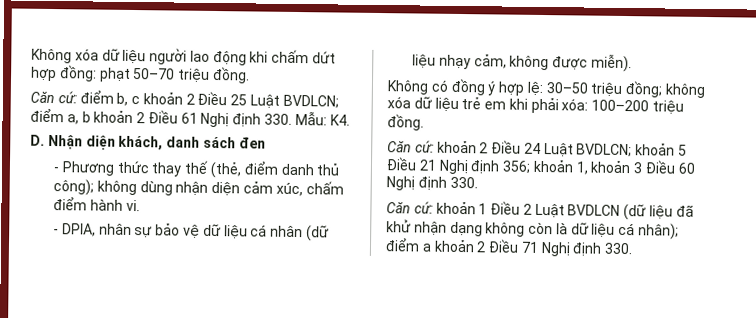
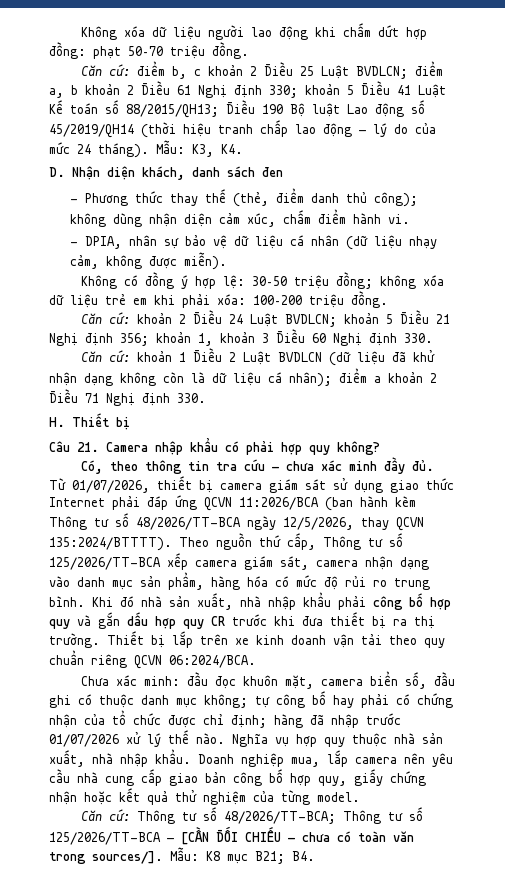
- Căn cứ: điểm b, c khoản 2 Điều 25 Luật BVDLCN; điểm a, b khoản 2 Điều 61 Nghị định 330. Mẫu: K4.
+ Căn cứ: điểm b, c khoản 2 Điều 25 Luật BVDLCN; điểm a, b khoản 2 Điều 61 Nghị định 330; khoản 5 Điều 41 Luật Kế toán số 88/2015/QH13; Điều 190 Bộ luật Lao động số 45/2019/QH14 (thời hiệu tranh chấp lao động — lý do của mức 24 tháng). Mẫu: K3, K4.
+ H. Thiết bị
+ Câu 21. Camera nhập khẩu có phải hợp quy không?
+ Có, theo thông tin tra cứu — chưa xác minh đầy đủ. Từ 01/07/2026, thiết bị camera giám sát sử dụng giao thức Internet phải đáp ứng QCVN 11:2026/BCA (ban hành kèm Thông tư số 48/2026/TT-BCA ngày 12/5/2026, thay QCVN 135:2024/BTTTT). Theo nguồn thứ cấp, Thông tư số 125/2026/TT-BCA xếp camera giám sát, camera nhận dạng vào danh mục sản phẩm, hàng hóa có mức độ rủi ro trung bình. Khi đó nhà sản xuất, nhà nhập khẩu phải công bố hợp quy và gắn dấu hợp quy CR trước khi đưa thiết bị ra thị trường. Thiết bị lắp trên xe kinh doanh vận tải theo quy chuẩn riêng QCVN 06:2024/BCA.
+ Chưa xác minh: đầu đọc khuôn mặt, camera biển số, đầu ghi có thuộc danh mục không; tự công bố hay phải có chứng nhận của tổ chức được chỉ định; hàng đã nhập trước 01/07/2026 xử lý thế nào. Nghĩa vụ hợp quy thuộc nhà sản xuất, nhà nhập khẩu. Doanh nghiệp mua, lắp camera nên yêu cầu nhà cung cấp giao bản công bố hợp quy, giấy chứng nhận hoặc kết quả thử nghiệm của từng model.
+ Căn cứ: Thông tư số 48/2026/TT-BCA; Thông tư số 125/2026/TT-BCA — [CẦN ĐỐI CHIẾU — chưa có toàn văn trong sources/]. Mẫu: K8 mục B21; B4.

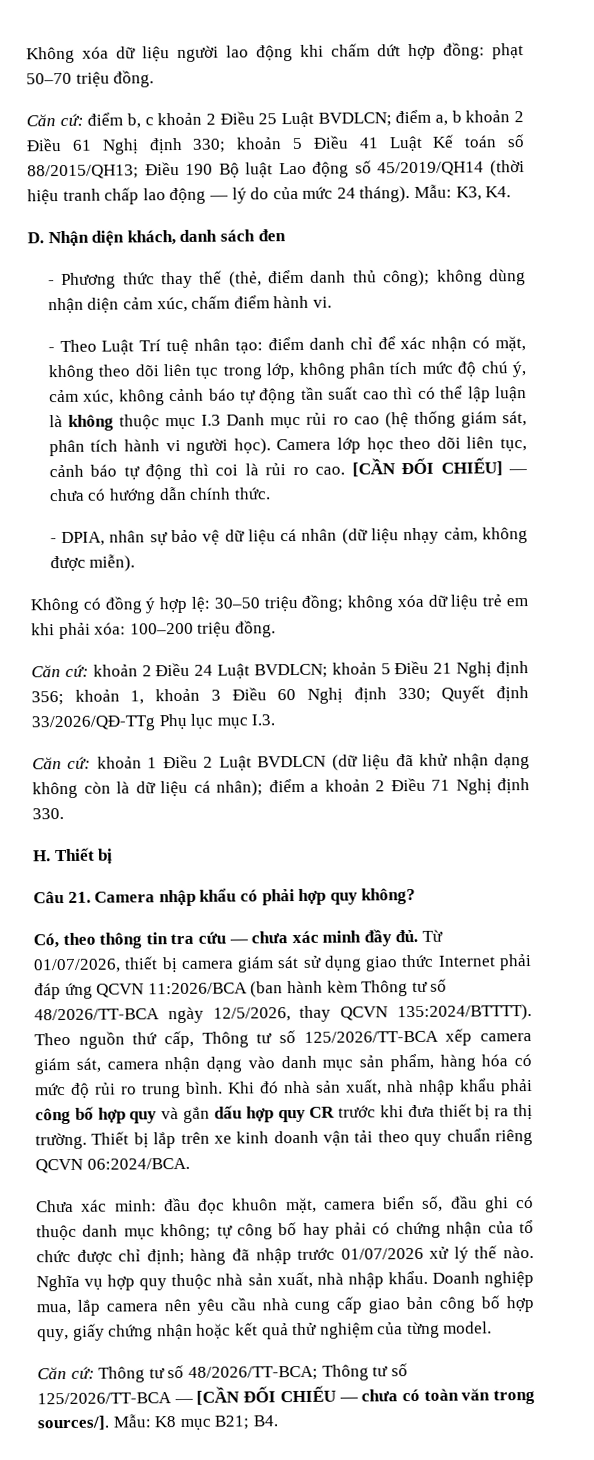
+ - Theo Luật Trí tuệ nhân tạo: điểm danh chỉ để xác nhận có mặt, không theo dõi liên tục trong lớp, không phân tích mức độ chú ý, cảm xúc, không cảnh báo tự động tần suất cao thì có thể lập luận là không thuộc mục I.3 Danh mục rủi ro cao (hệ thống giám sát, phân tích hành vi người học). Camera lớp học theo dõi liên tục, cảnh báo tự động thì coi là rủi ro cao. [CẦN ĐỐI CHIẾU] — chưa có hướng dẫn chính thức.
- Căn cứ: khoản 2 Điều 24 Luật BVDLCN; khoản 5 Điều 21 Nghị định 356; khoản 1, khoản 3 Điều 60 Nghị định 330.
+ Căn cứ: khoản 2 Điều 24 Luật BVDLCN; khoản 5 Điều 21 Nghị định 356; khoản 1, khoản 3 Điều 60 Nghị định 330; Quyết định 33/2026/QĐ-TTg Phụ lục mục I.3.

